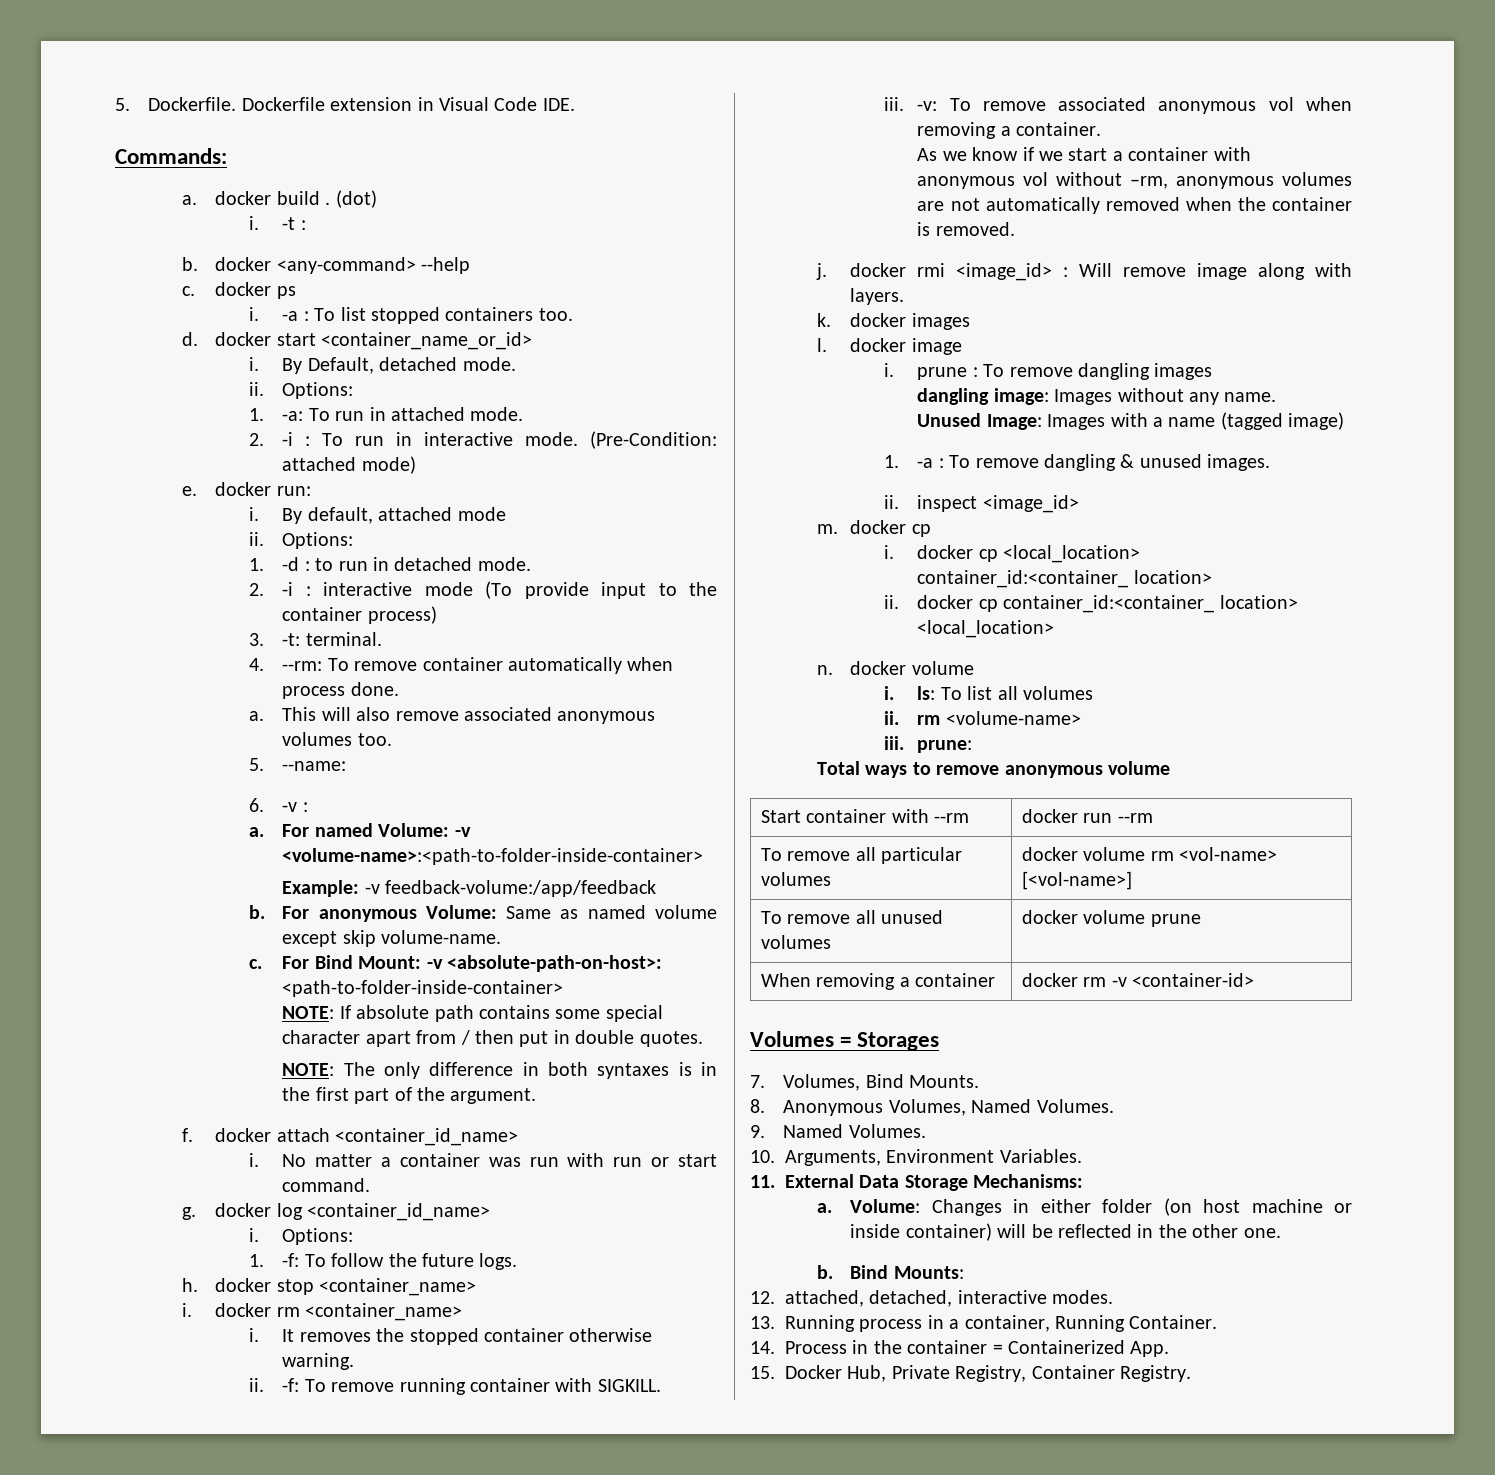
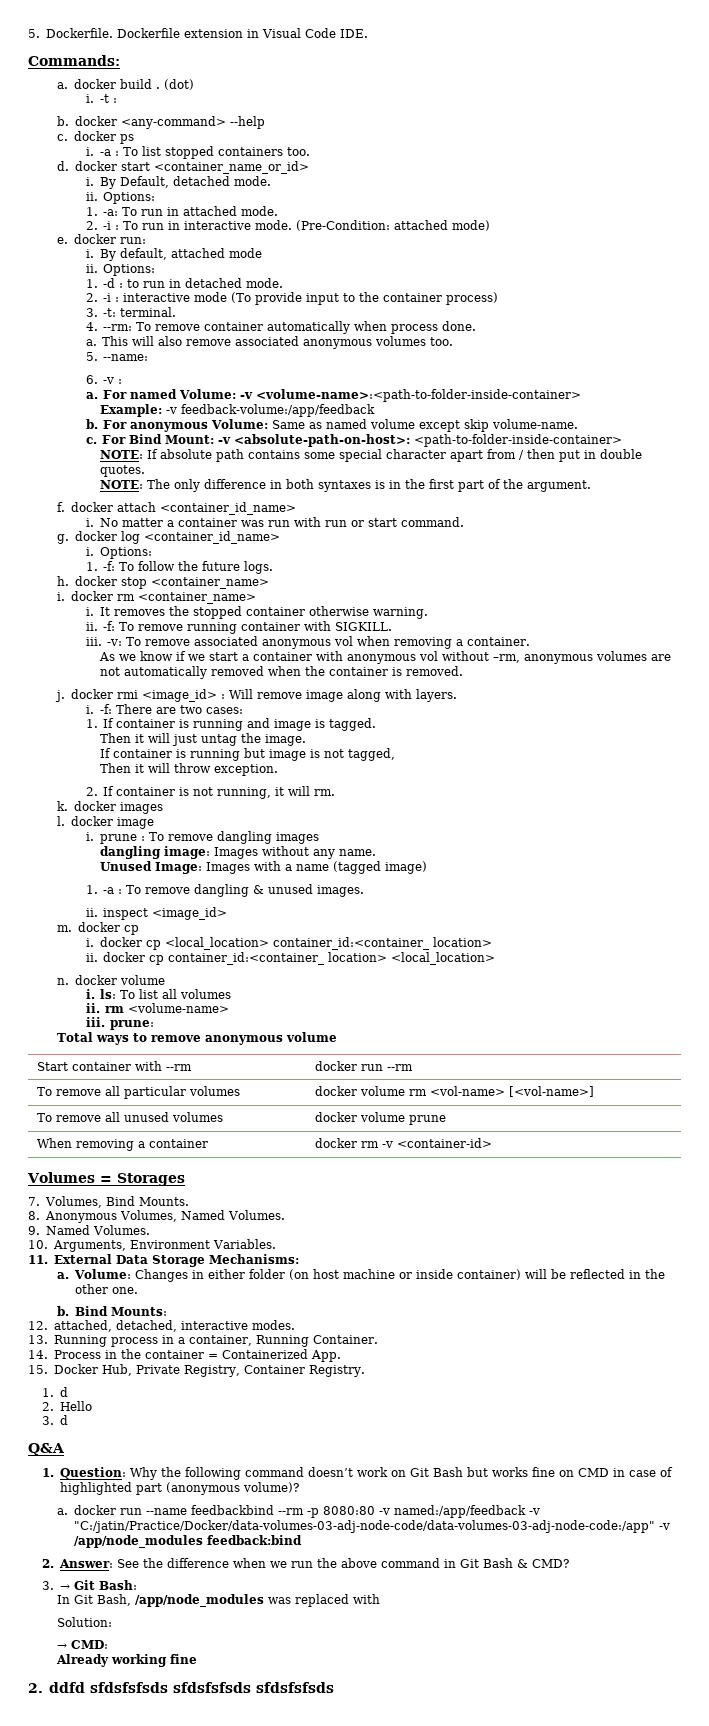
+ i. -f: There are two cases:
+ 1. If container is running and image is tagged.
+ Then it will just untag the image.
+ If container is running but image is not tagged,
+ Then it will throw exception.
+ 2. If container is not running, it will rm.
+ 1. d
+ 2. Hello
+ 3. d
+ Q&A
+ 1. Question: Why the following command doesn’t work on Git Bash but works fine on CMD in case of highlighted part (anonymous volume)?
+ a. docker run --name feedbackbind --rm -p 8080:80 -v named:/app/feedback -v "C:/jatin/Practice/Docker/data-volumes-03-adj-node-code/data-volumes-03-adj-node-code:/app" -v /app/node_modules feedback:bind
+ 2. Answer: See the difference when we run the above command in Git Bash & CMD?
+ 3. → Git Bash:
+ In Git Bash, /app/node_modules was replaced with
+ Solution:
+ → CMD:
+ Already working fine
+ 2. ddfd sfdsfsfsds sfdsfsfsds sfdsfsfsds

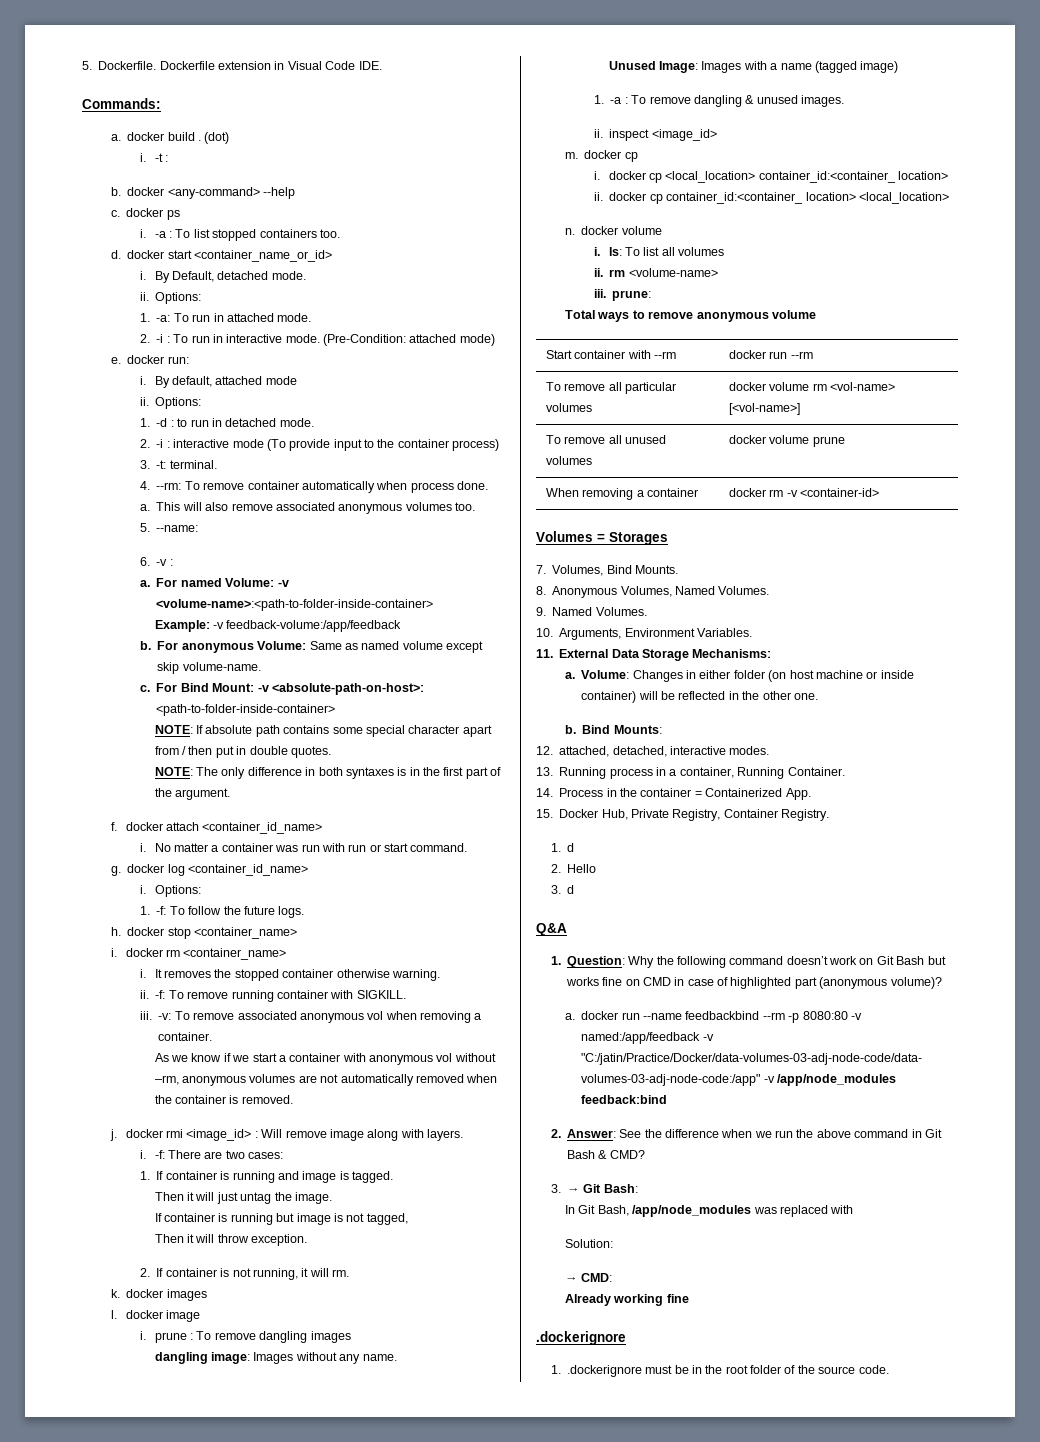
  Already working fine
- 2. ddfd sfdsfsfsds sfdsfsfsds sfdsfsfsds
+ .dockerignore
+ 1. .dockerignore must be in the root folder of the source code.

